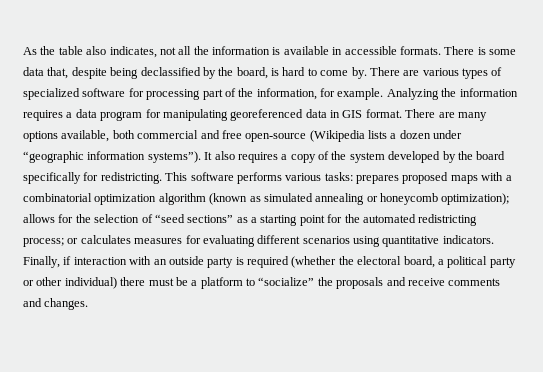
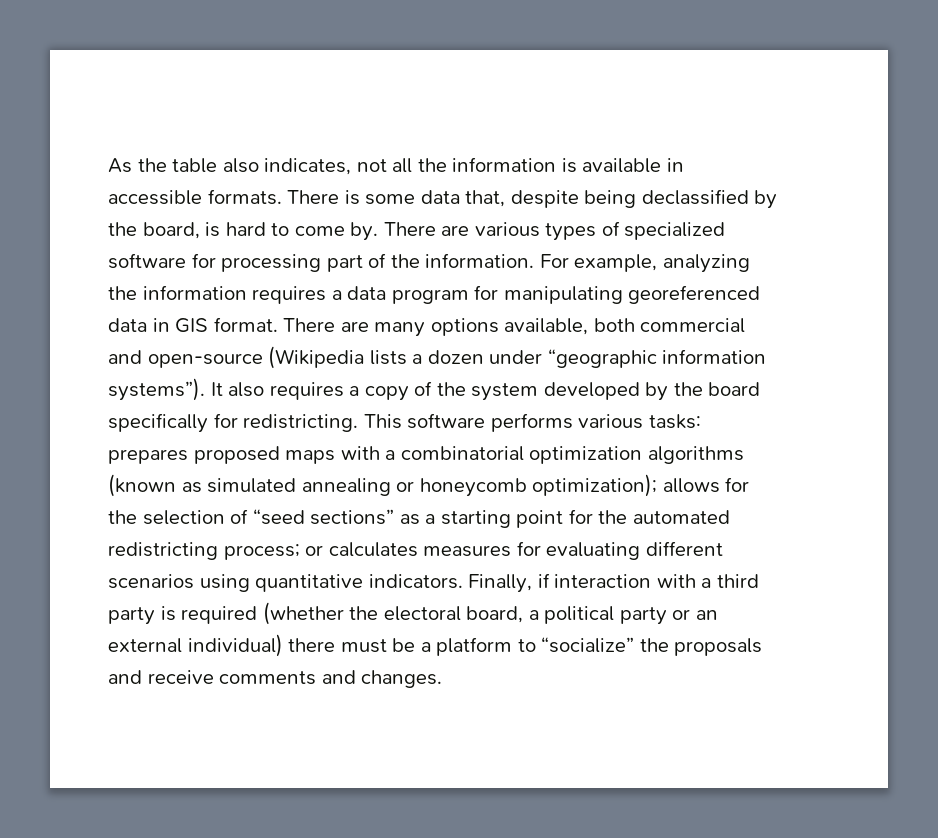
- There are various types of specialized software for processing part of the information, for example. Analyzing the information requires a data program for manipulating georeferenced data in GIS format.
+ There are various types of specialized software for processing part of the information. For example, analyzing the information requires a data program for manipulating georeferenced data in GIS format.
- There are many options available, both commercial and free open-source (Wikipedia lists a dozen under “geographic information systems”).
+ There are many options available, both commercial and open-source (Wikipedia lists a dozen under “geographic information systems”).
- This software performs various tasks: prepares proposed maps with a combinatorial optimization algorithm (known as simulated annealing or honeycomb optimization); allows for the selection of “seed sections” as a starting point for the automated redistricting process; or calculates measures for evaluating different scenarios using quantitative indicators.
+ This software performs various tasks: prepares proposed maps with a combinatorial optimization algorithms (known as simulated annealing or honeycomb optimization); allows for the selection of “seed sections” as a starting point for the automated redistricting process; or calculates measures for evaluating different scenarios using quantitative indicators.
- Finally, if interaction with an outside party is required (whether the electoral board, a political party or other individual) there must be a platform to “socialize” the proposals and receive comments and changes.
+ Finally, if interaction with a third party is required (whether the electoral board, a political party or an external individual) there must be a platform to “socialize” the proposals and receive comments and changes.

